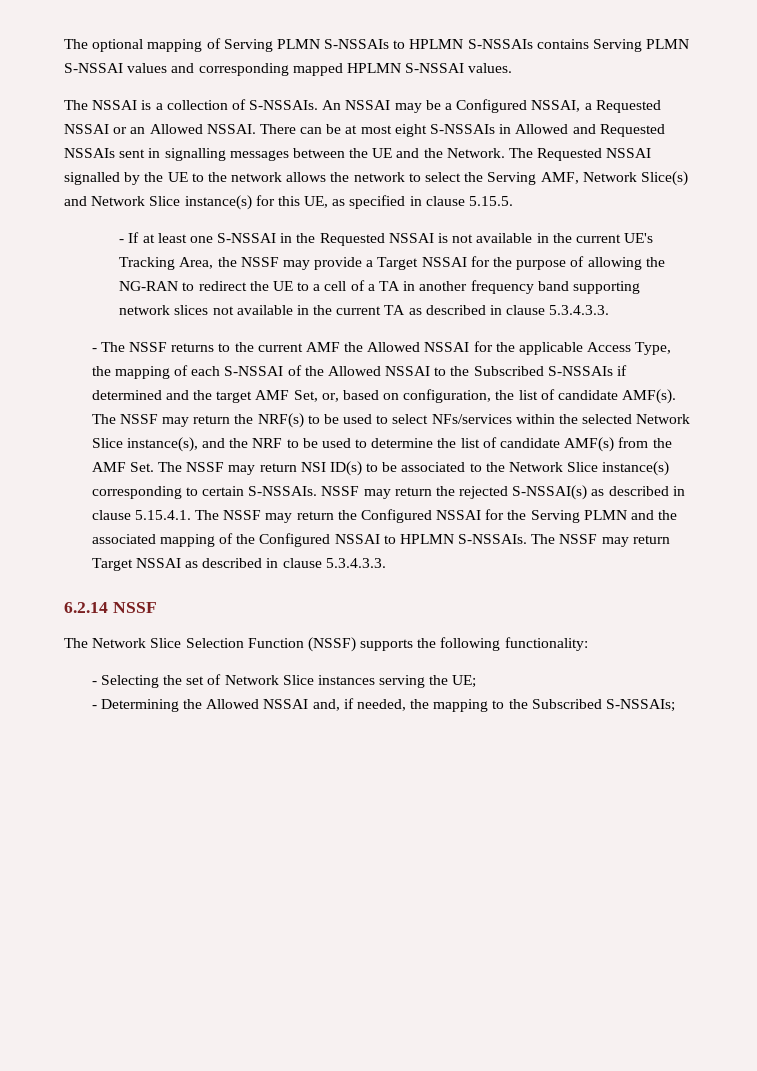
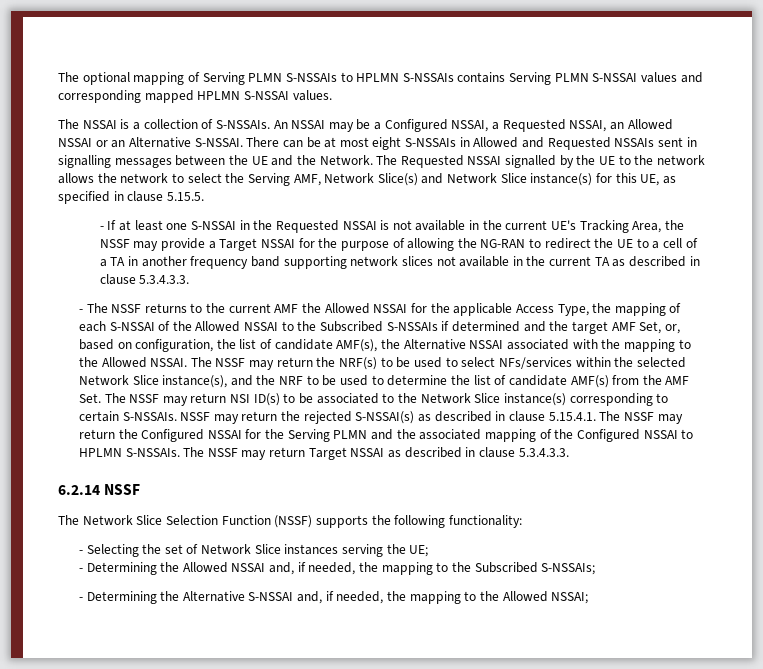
- An NSSAI may be a Configured NSSAI, a Requested NSSAI or an Allowed NSSAI.
+ An NSSAI may be a Configured NSSAI, a Requested NSSAI, an Allowed NSSAI or an Alternative S-NSSAI.
- - The NSSF returns to the current AMF the Allowed NSSAI for the applicable Access Type, the mapping of each S-NSSAI of the Allowed NSSAI to the Subscribed S-NSSAIs if determined and the target AMF Set, or, based on configuration, the list of candidate AMF(s).
+ - The NSSF returns to the current AMF the Allowed NSSAI for the applicable Access Type, the mapping of each S-NSSAI of the Allowed NSSAI to the Subscribed S-NSSAIs if determined and the target AMF Set, or, based on configuration, the list of candidate AMF(s), the Alternative NSSAI associated with the mapping to the Allowed NSSAI.
+ - Determining the Alternative S-NSSAI and, if needed, the mapping to the Allowed NSSAI;

